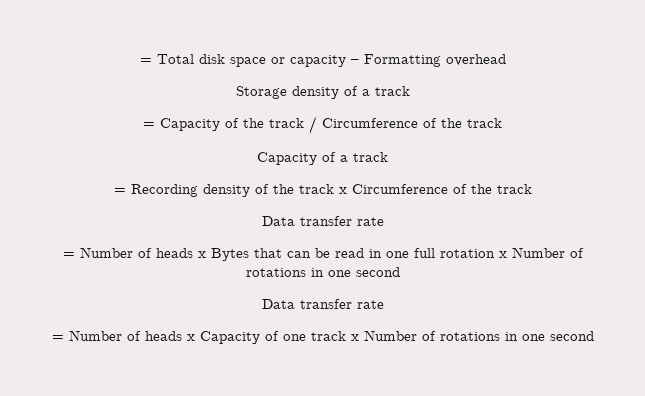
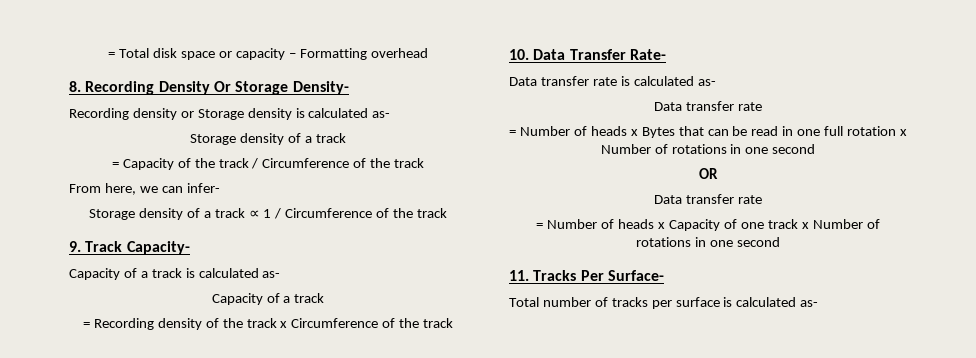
+ 8. Recording Density Or Storage Density-
+ Recording density or Storage density is calculated as-
+ From here, we can infer-
+ Storage density of a track ∝ 1 / Circumference of the track
+ 9. Track Capacity-
+ Capacity of a track is calculated as-
+ 10. Data Transfer Rate-
+ Data transfer rate is calculated as-
+ OR
+ 11. Tracks Per Surface-
+ Total number of tracks per surface is calculated as-

